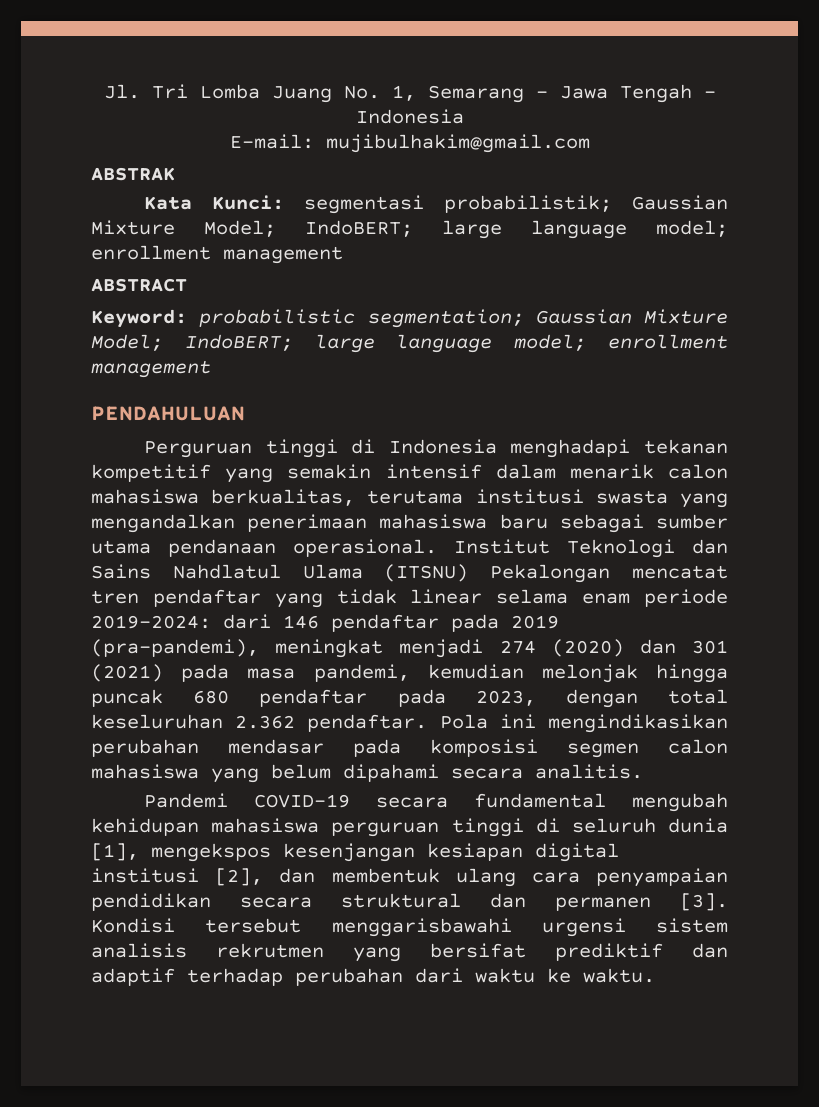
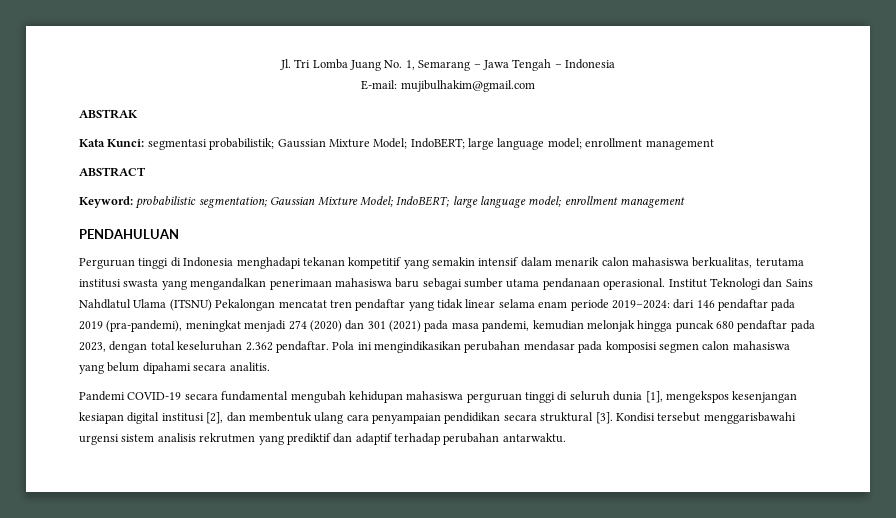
- Pandemi COVID-19 secara fundamental mengubah kehidupan mahasiswa perguruan tinggi di seluruh dunia [1], mengekspos kesenjangan kesiapan digital institusi [2], dan membentuk ulang cara penyampaian pendidikan secara struktural dan permanen [3].
+ Pandemi COVID-19 secara fundamental mengubah kehidupan mahasiswa perguruan tinggi di seluruh dunia [1], mengekspos kesenjangan kesiapan digital institusi [2], dan membentuk ulang cara penyampaian pendidikan secara struktural [3].
- Kondisi tersebut menggarisbawahi urgensi sistem analisis rekrutmen yang bersifat prediktif dan adaptif terhadap perubahan dari waktu ke waktu.
+ Kondisi tersebut menggarisbawahi urgensi sistem analisis rekrutmen yang prediktif dan adaptif terhadap perubahan antarwaktu.

